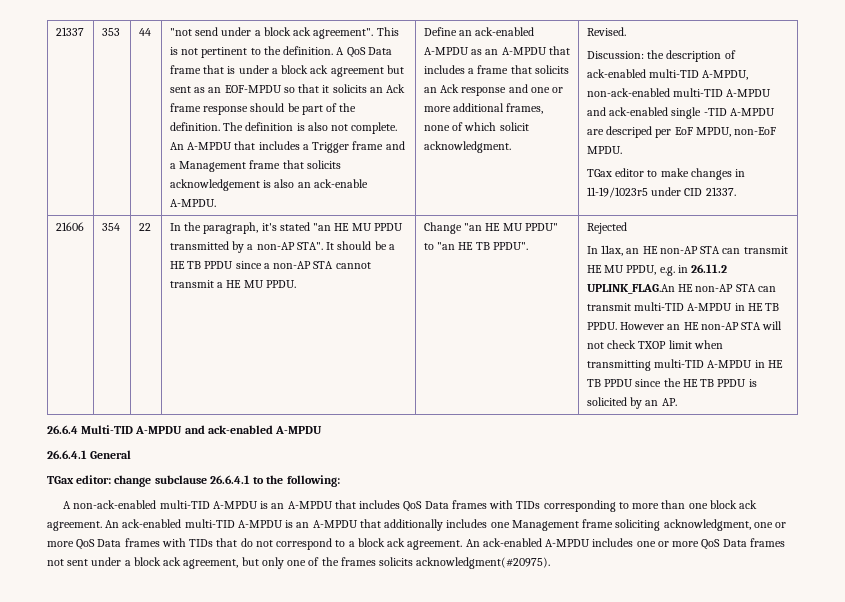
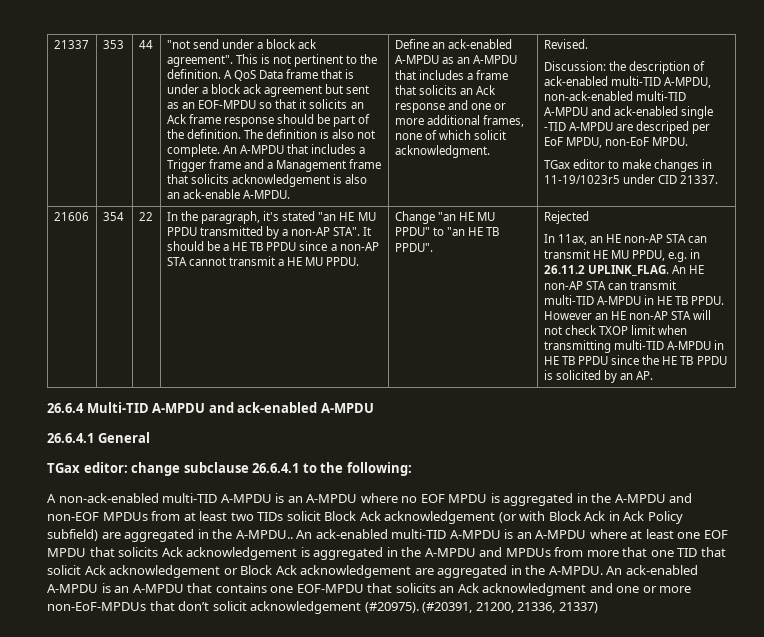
- In 11ax, an HE non-AP STA can transmit HE MU PPDU, e.g. in 26.11.2 UPLINK_FLAG.An HE non-AP STA can transmit multi-TID A-MPDU in HE TB PPDU.
+ In 11ax, an HE non-AP STA can transmit HE MU PPDU, e.g. in 26.11.2 UPLINK_FLAG. An HE non-AP STA can transmit multi-TID A-MPDU in HE TB PPDU.
- A non-ack-enabled multi-TID A-MPDU is an A-MPDU that includes QoS Data frames with TIDs corresponding to more than one block ack agreement.
+ A non-ack-enabled multi-TID A-MPDU is an A-MPDU where no EOF MPDU is aggregated in the A-MPDU and non-EOF MPDUs from at least two TIDs solicit Block Ack acknowledgement (or with Block Ack in Ack Policy subfield) are aggregated in the A-MPDU..
- An ack-enabled multi-TID A-MPDU is an A-MPDU that additionally includes one Management frame soliciting acknowledgment, one or more QoS Data frames with TIDs that do not correspond to a block ack agreement. An ack-enabled A-MPDU includes one or more QoS Data frames not sent under a block ack agreement, but only one of the frames solicits acknowledgment(#20975).
+ An ack-enabled multi-TID A-MPDU is an A-MPDU where at least one EOF MPDU that solicits Ack acknowledgement is aggregated in the A-MPDU and MPDUs from more that one TID that solicit Ack acknowledgement or Block Ack acknowledgement are aggregated in the A-MPDU. An ack-enabled A-MPDU is an A-MPDU that contains one EOF-MPDU that solicits an Ack acknowledgment and one or more non-EoF-MPDUs that don’t solicit acknowledgement (#20975). (#20391, 21200, 21336, 21337)

